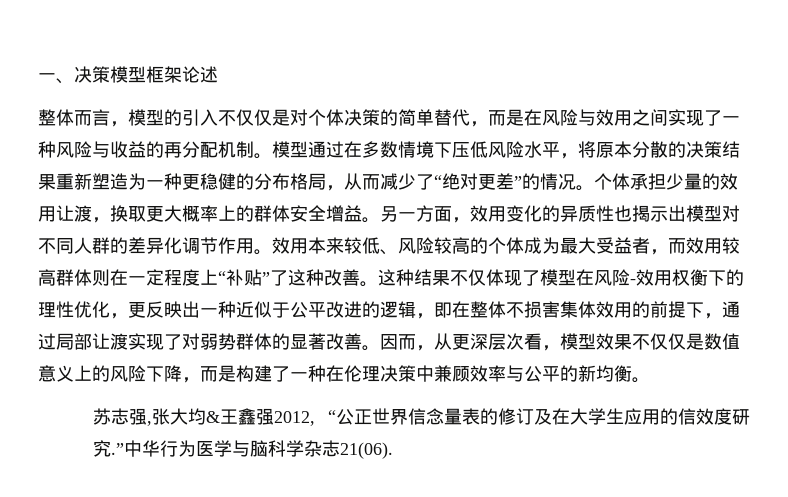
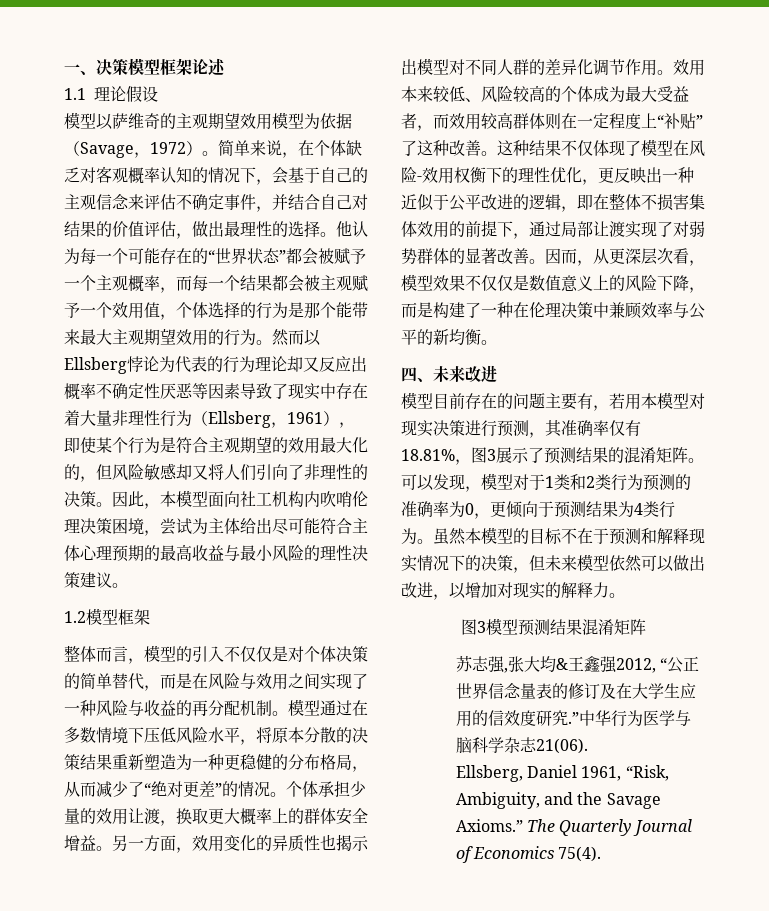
+ 1.1理论假设
+ 模型以萨维奇的主观期望效用模型为依据（Savage，1972）。简单来说，在个体缺乏对客观概率认知的情况下，会基于自己的主观信念来评估不确定事件，并结合自己对结果的价值评估，做出最理性的选择。他认为每一个可能存在的“世界状态”都会被赋予一个主观概率，而每一个结果都会被主观赋予一个效用值，个体选择的行为是那个能带来最大主观期望效用的行为。然而以Ellsberg悖论为代表的行为理论却又反应出概率不确定性厌恶等因素导致了现实中存在着大量非理性行为（Ellsberg，1961），即使某个行为是符合主观期望的效用最大化的，但风险敏感却又将人们引向了非理性的决策。因此，本模型面向社工机构内吹哨伦理决策困境，尝试为主体给出尽可能符合主体心理预期的最高收益与最小风险的理性决策建议。
+ 1.2模型框架
+ 四、未来改进
+ 模型目前存在的问题主要有，若用本模型对现实决策进行预测，其准确率仅有18.81%，图3展示了预测结果的混淆矩阵。可以发现，模型对于1类和2类行为预测的准确率为0，更倾向于预测结果为4类行为。虽然本模型的目标不在于预测和解释现实情况下的决策，但未来模型依然可以做出改进，以增加对现实的解释力。
+ 图3模型预测结果混淆矩阵
+ Ellsberg, Daniel 1961, “Risk, Ambiguity, and the Savage Axioms.” The Quarterly Journal of Economics 75(4).

